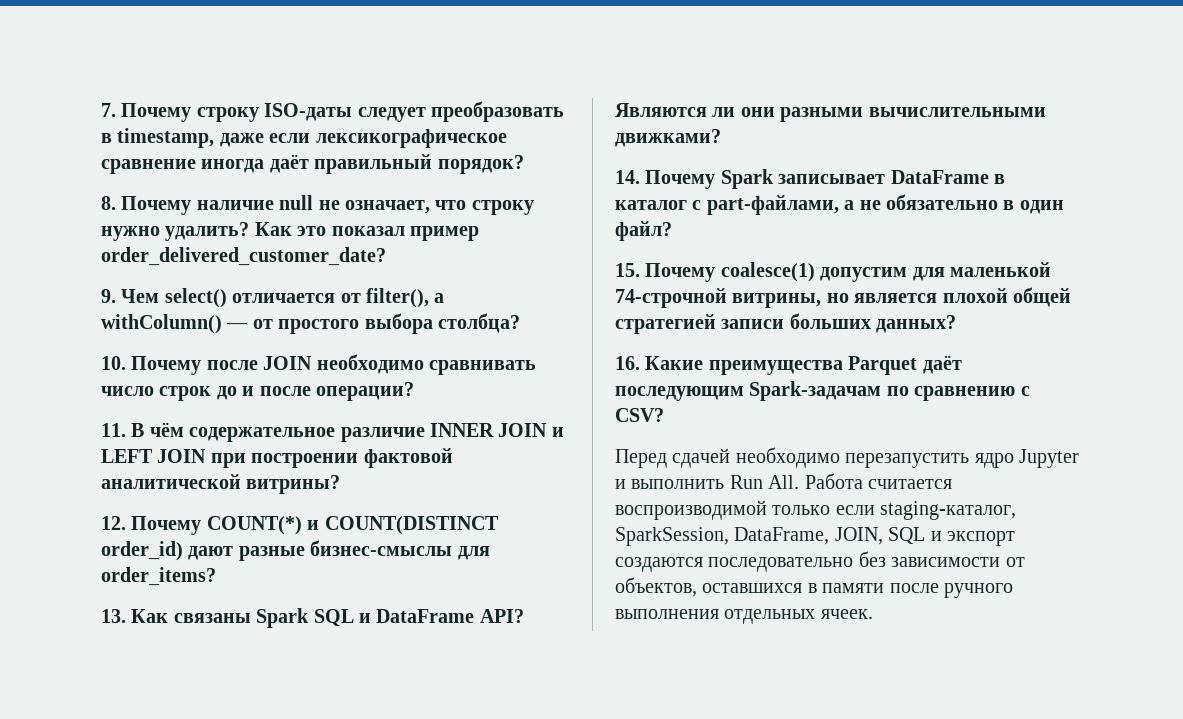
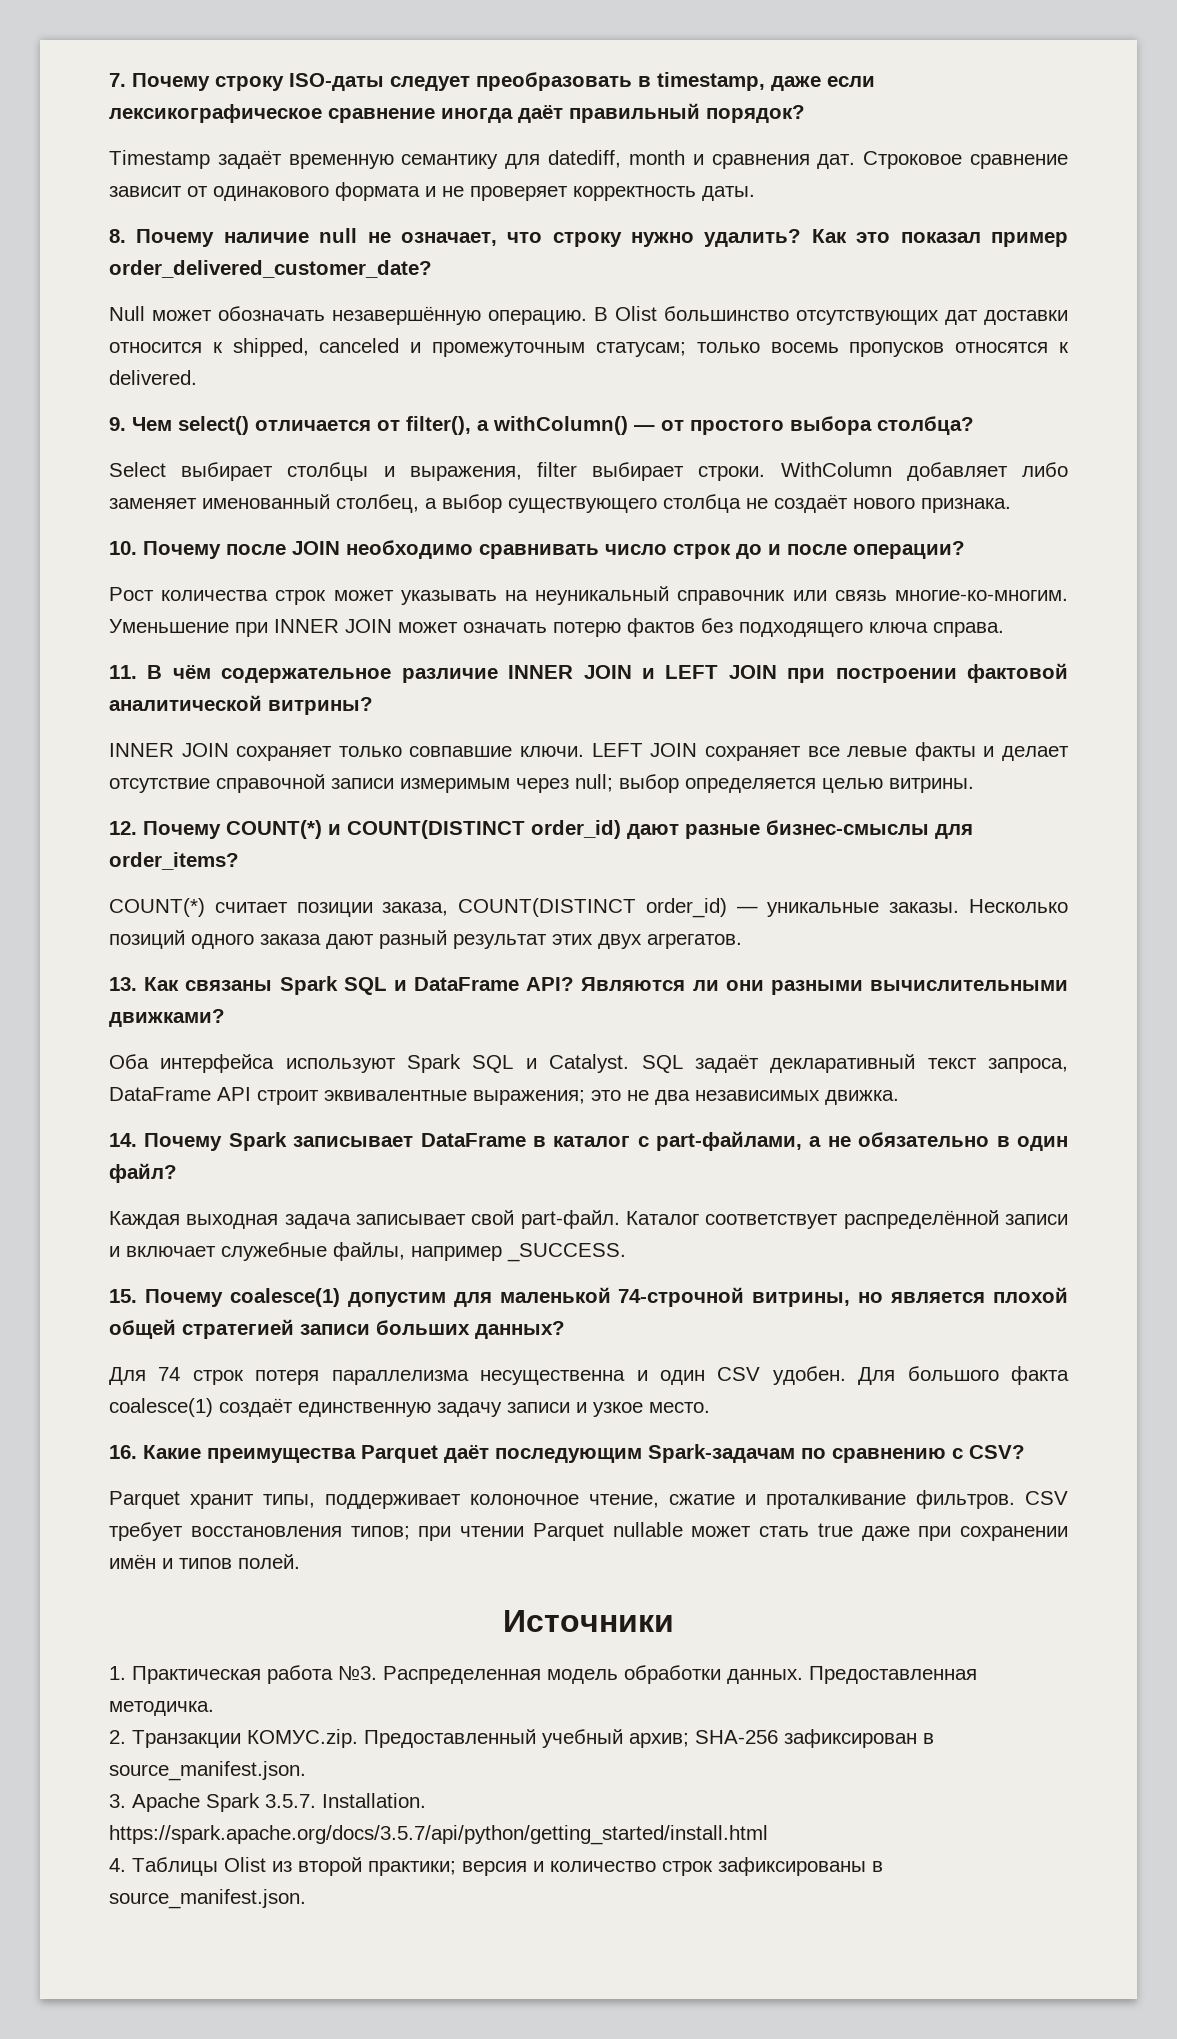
+ Timestamp задаёт временную семантику для datediff, month и сравнения дат. Строковое сравнение зависит от одинакового формата и не проверяет корректность даты.
+ Null может обозначать незавершённую операцию. В Olist большинство отсутствующих дат доставки относится к shipped, canceled и промежуточным статусам; только восемь пропусков относятся к delivered.
+ Select выбирает столбцы и выражения, filter выбирает строки. WithColumn добавляет либо заменяет именованный столбец, а выбор существующего столбца не создаёт нового признака.
+ Рост количества строк может указывать на неуникальный справочник или связь многие-ко-многим. Уменьшение при INNER JOIN может означать потерю фактов без подходящего ключа справа.
+ INNER JOIN сохраняет только совпавшие ключи. LEFT JOIN сохраняет все левые факты и делает отсутствие справочной записи измеримым через null; выбор определяется целью витрины.
+ COUNT(*) считает позиции заказа, COUNT(DISTINCT order_id) — уникальные заказы. Несколько позиций одного заказа дают разный результат этих двух агрегатов.
+ Оба интерфейса используют Spark SQL и Catalyst. SQL задаёт декларативный текст запроса, DataFrame API строит эквивалентные выражения; это не два независимых движка.
+ Каждая выходная задача записывает свой part-файл. Каталог соответствует распределённой записи и включает служебные файлы, например _SUCCESS.
+ Для 74 строк потеря параллелизма несущественна и один CSV удобен. Для большого факта coalesce(1) создаёт единственную задачу записи и узкое место.
- Перед сдачей необходимо перезапустить ядро Jupyter и выполнить Run All. Работа считается воспроизводимой только если staging-каталог, SparkSession, DataFrame, JOIN, SQL и экспорт создаются последовательно без зависимости от объектов, оставшихся в памяти после ручного выполнения отдельных ячеек.
+ Parquet хранит типы, поддерживает колоночное чтение, сжатие и проталкивание фильтров. CSV требует восстановления типов; при чтении Parquet nullable может стать true даже при сохранении имён и типов полей.
+ Источники
+ 1. Практическая работа №3. Распределенная модель обработки данных. Предоставленная методичка.
+ 2. Транзакции КОМУС.zip. Предоставленный учебный архив; SHA-256 зафиксирован в source_manifest.json.
+ 3. Apache Spark 3.5.7. Installation. https://spark.apache.org/docs/3.5.7/api/python/getting_started/install.html
+ 4. Таблицы Olist из второй практики; версия и количество строк зафиксированы в source_manifest.json.

